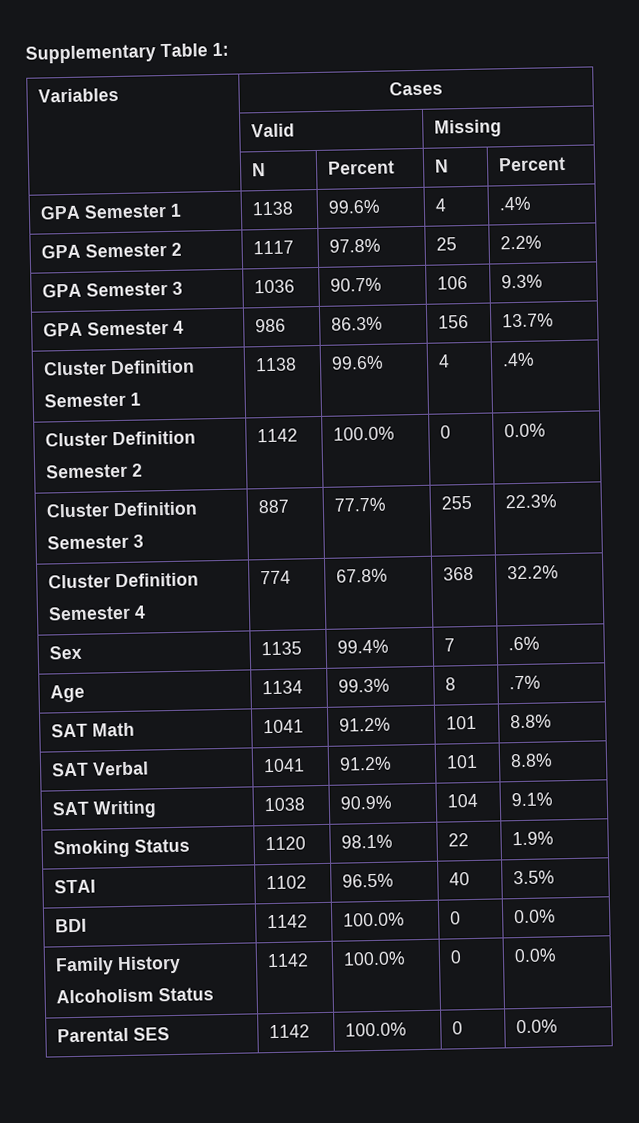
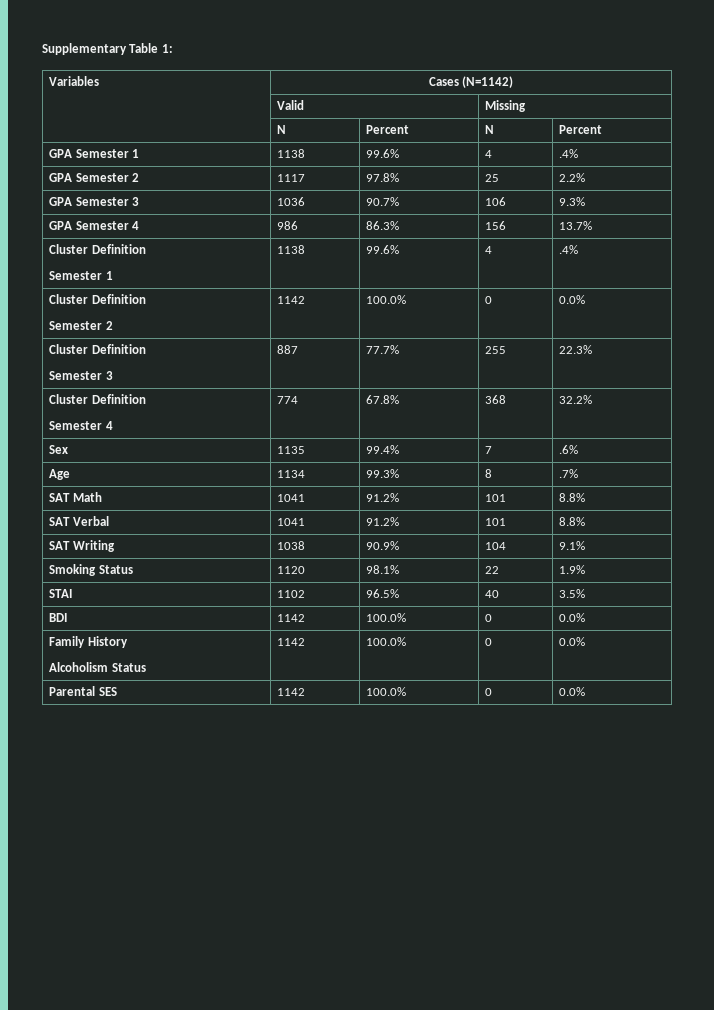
- Variables | Cases
+ Variables | Cases (N=1142)

